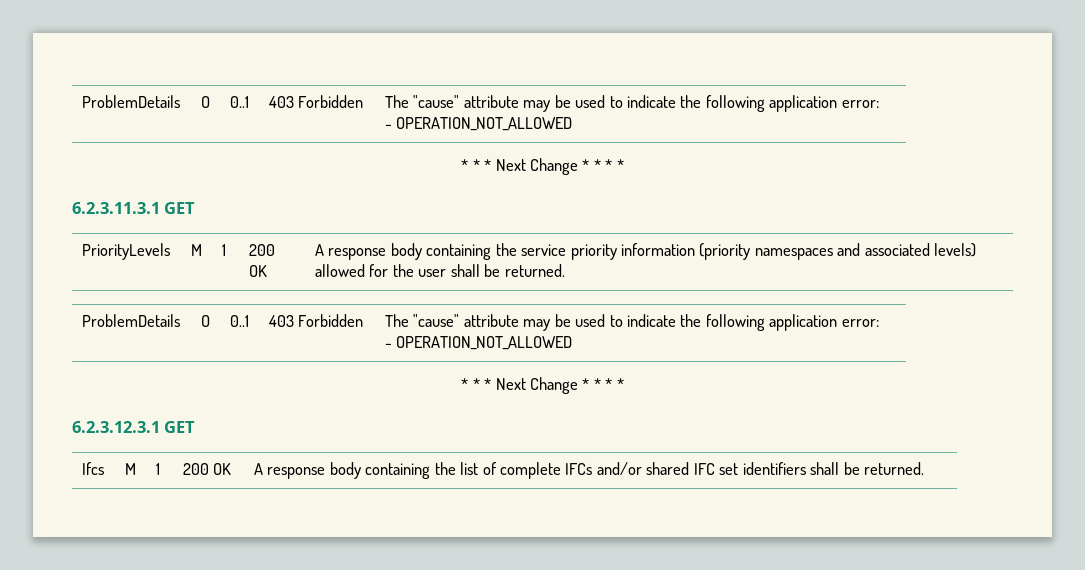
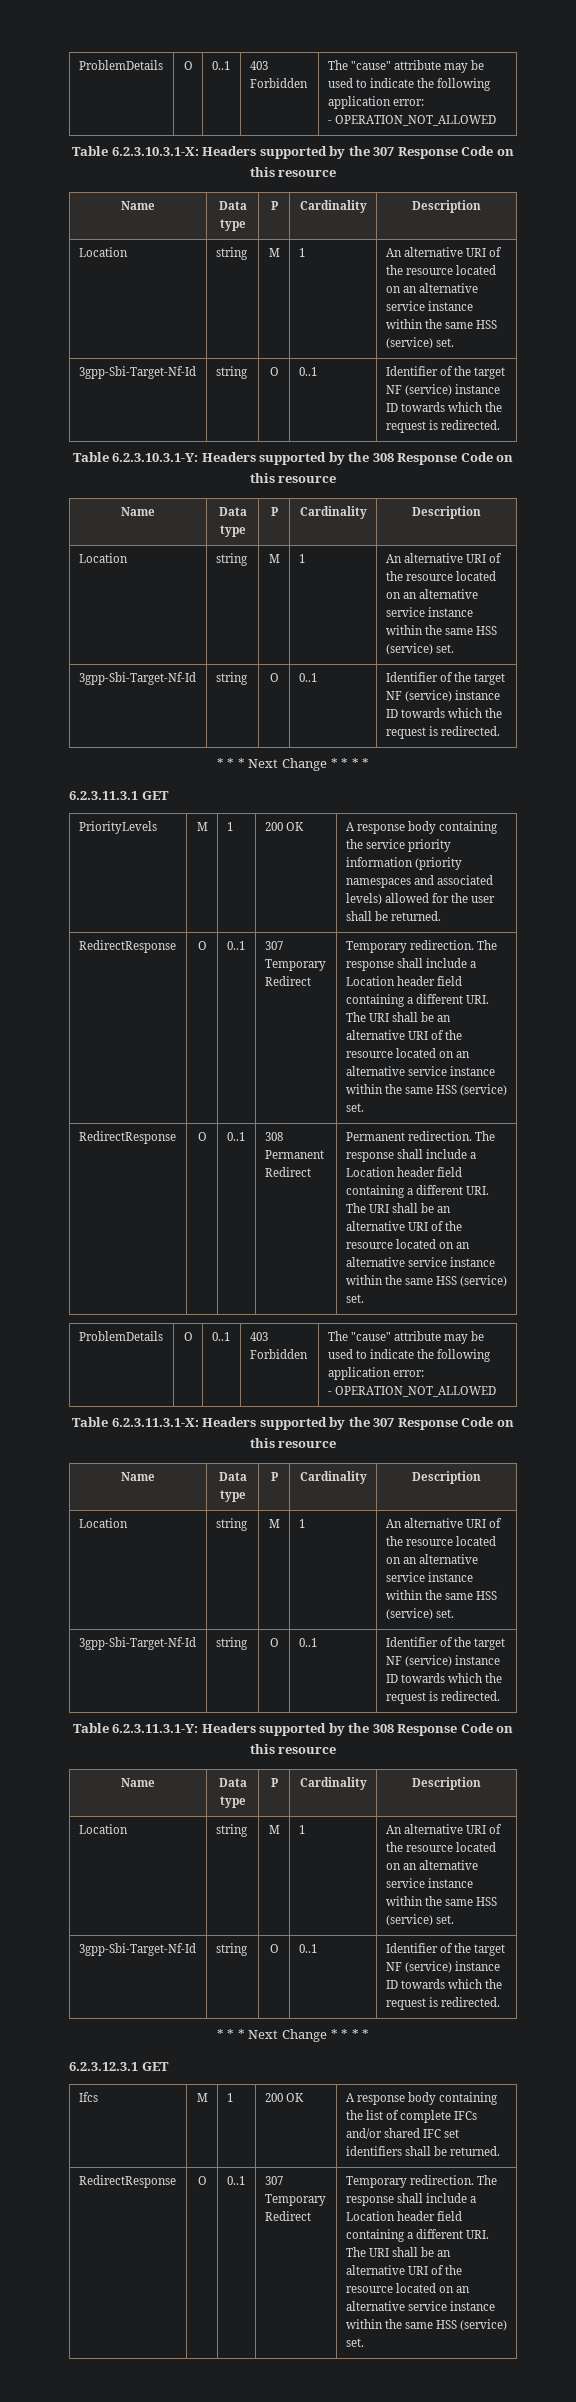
+ Table 6.2.3.10.3.1-X: Headers supported by the 307 Response Code on this resource
+ Name | Data type | P | Cardinality | Description
+ Location | string | M | 1 | An alternative URI of the resource located on an alternative service instance within the same HSS (service) set.
+ 3gpp-Sbi-Target-Nf-Id | string | O | 0..1 | Identifier of the target NF (service) instance ID towards which the request is redirected.
+ Table 6.2.3.10.3.1-Y: Headers supported by the 308 Response Code on this resource
+ Name | Data type | P | Cardinality | Description
+ Location | string | M | 1 | An alternative URI of the resource located on an alternative service instance within the same HSS (service) set.
+ 3gpp-Sbi-Target-Nf-Id | string | O | 0..1 | Identifier of the target NF (service) instance ID towards which the request is redirected.
  PriorityLevels | M | 1 | 200 OK | A response body containing the service priority information (priority namespaces and associated levels) allowed for the user shall be returned.
+ RedirectResponse | O | 0..1 | 307 Temporary Redirect | Temporary redirection. The response shall include a Location header field containing a different URI. The URI shall be an alternative URI of the resource located on an alternative service instance within the same HSS (service) set.
+ RedirectResponse | O | 0..1 | 308 Permanent Redirect | Permanent redirection. The response shall include a Location header field containing a different URI. The URI shall be an alternative URI of the resource located on an alternative service instance within the same HSS (service) set.
+ Table 6.2.3.11.3.1-X: Headers supported by the 307 Response Code on this resource
+ Name | Data type | P | Cardinality | Description
+ Location | string | M | 1 | An alternative URI of the resource located on an alternative service instance within the same HSS (service) set.
+ 3gpp-Sbi-Target-Nf-Id | string | O | 0..1 | Identifier of the target NF (service) instance ID towards which the request is redirected.
+ Table 6.2.3.11.3.1-Y: Headers supported by the 308 Response Code on this resource
+ Name | Data type | P | Cardinality | Description
+ Location | string | M | 1 | An alternative URI of the resource located on an alternative service instance within the same HSS (service) set.
+ 3gpp-Sbi-Target-Nf-Id | string | O | 0..1 | Identifier of the target NF (service) instance ID towards which the request is redirected.
  Ifcs | M | 1 | 200 OK | A response body containing the list of complete IFCs and/or shared IFC set identifiers shall be returned.
+ RedirectResponse | O | 0..1 | 307 Temporary Redirect | Temporary redirection. The response shall include a Location header field containing a different URI. The URI shall be an alternative URI of the resource located on an alternative service instance within the same HSS (service) set.

